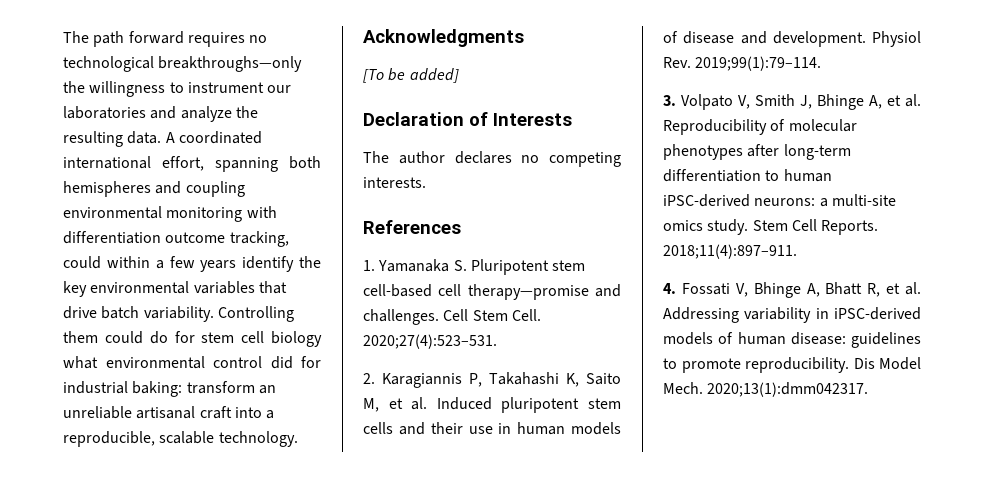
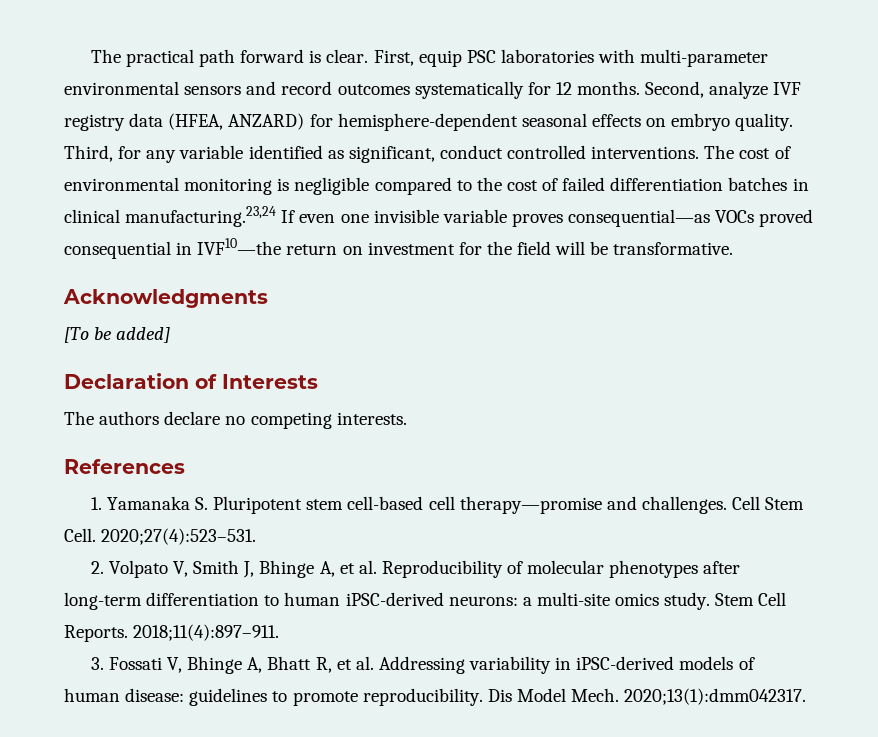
- The path forward requires no technological breakthroughs—only the willingness to instrument our laboratories and analyze the resulting data. A coordinated international effort, spanning both hemispheres and coupling environmental monitoring with differentiation outcome tracking, could within a few years identify the key environmental variables that drive batch variability. Controlling them could do for stem cell biology what environmental control did for industrial baking: transform an unreliable artisanal craft into a reproducible, scalable technology.
+ The practical path forward is clear. First, equip PSC laboratories with multi-parameter environmental sensors and record outcomes systematically for 12 months. Second, analyze IVF registry data (HFEA, ANZARD) for hemisphere-dependent seasonal effects on embryo quality. Third, for any variable identified as significant, conduct controlled interventions. The cost of environmental monitoring is negligible compared to the cost of failed differentiation batches in clinical manufacturing.23,24 If even one invisible variable proves consequential—as VOCs proved consequential in IVF10—the return on investment for the field will be transformative.
- The author declares no competing interests.
+ The authors declare no competing interests.
- 2. Karagiannis P, Takahashi K, Saito M, et al. Induced pluripotent stem cells and their use in human models of disease and development. Physiol Rev. 2019;99(1):79–114.
- 3. Volpato V, Smith J, Bhinge A, et al. Reproducibility of molecular phenotypes after long-term differentiation to human iPSC-derived neurons: a multi-site omics study.
+ 2. Volpato V, Smith J, Bhinge A, et al. Reproducibility of molecular phenotypes after long-term differentiation to human iPSC-derived neurons: a multi-site omics study.
- 4. Fossati V, Bhinge A, Bhatt R, et al. Addressing variability in iPSC-derived models of human disease: guidelines to promote reproducibility.
+ 3. Fossati V, Bhinge A, Bhatt R, et al. Addressing variability in iPSC-derived models of human disease: guidelines to promote reproducibility.

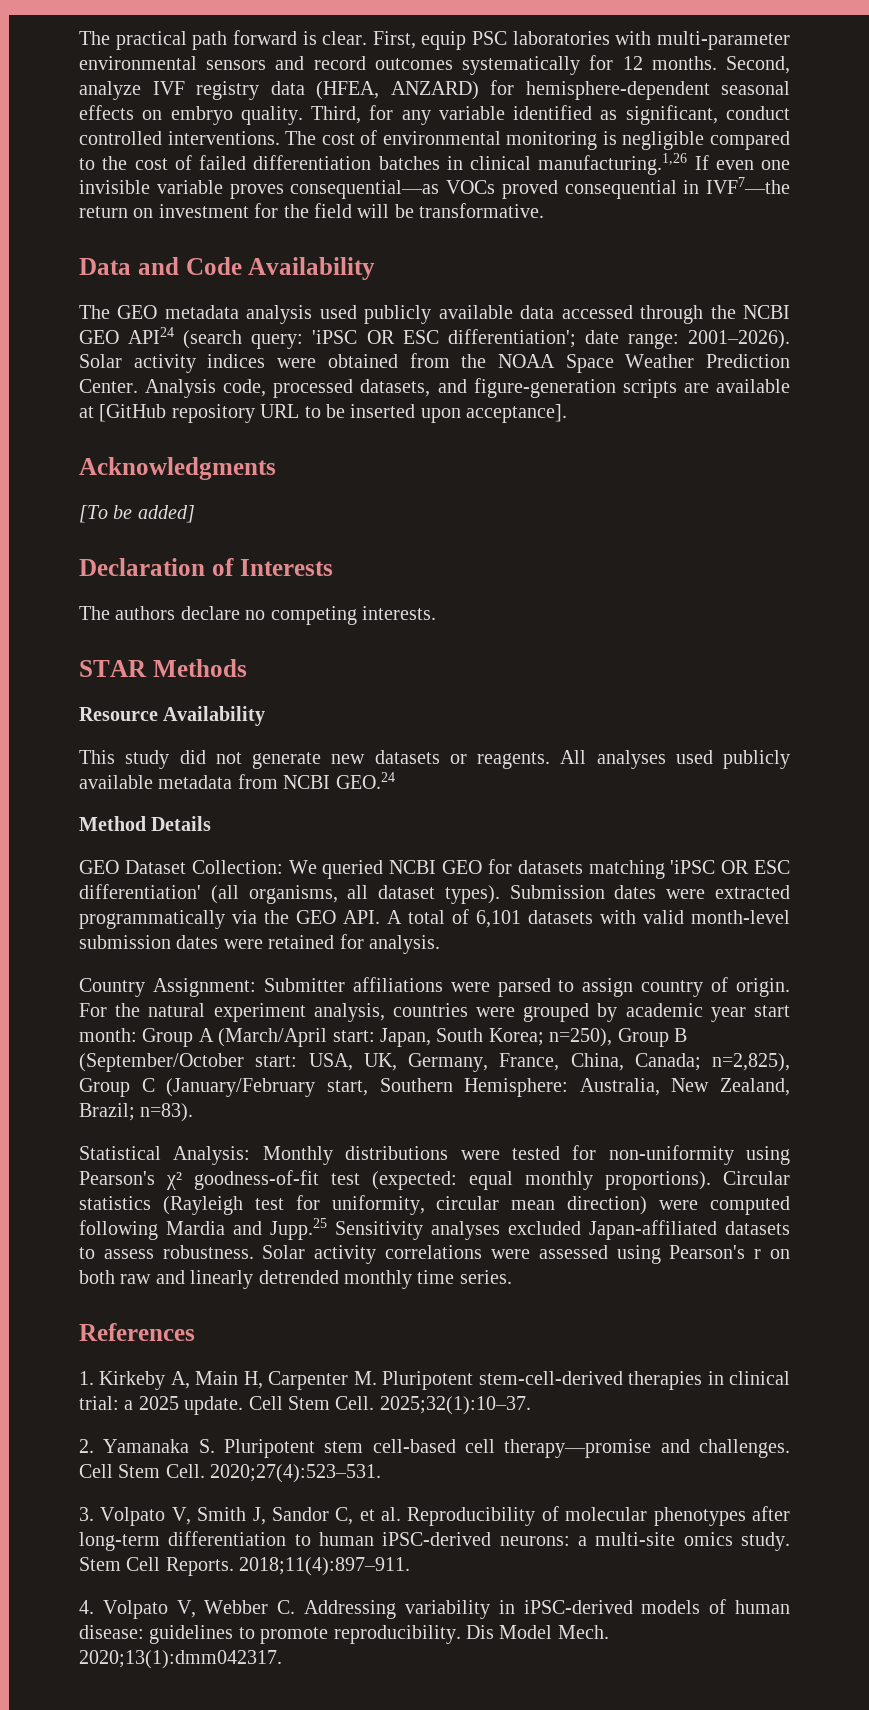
- The cost of environmental monitoring is negligible compared to the cost of failed differentiation batches in clinical manufacturing.23,24 If even one invisible variable proves consequential—as VOCs proved consequential in IVF10—the return on investment for the field will be transformative.
+ The cost of environmental monitoring is negligible compared to the cost of failed differentiation batches in clinical manufacturing.1,26 If even one invisible variable proves consequential—as VOCs proved consequential in IVF7—the return on investment for the field will be transformative.
+ Data and Code Availability
+ The GEO metadata analysis used publicly available data accessed through the NCBI GEO API24 (search query: 'iPSC OR ESC differentiation'; date range: 2001–2026). Solar activity indices were obtained from the NOAA Space Weather Prediction Center. Analysis code, processed datasets, and figure-generation scripts are available at [GitHub repository URL to be inserted upon acceptance].
+ STAR Methods
+ Resource Availability
+ This study did not generate new datasets or reagents. All analyses used publicly available metadata from NCBI GEO.24
+ Method Details
+ GEO Dataset Collection: We queried NCBI GEO for datasets matching 'iPSC OR ESC differentiation' (all organisms, all dataset types). Submission dates were extracted programmatically via the GEO API. A total of 6,101 datasets with valid month-level submission dates were retained for analysis.
+ Country Assignment: Submitter affiliations were parsed to assign country of origin. For the natural experiment analysis, countries were grouped by academic year start month: Group A (March/April start: Japan, South Korea; n=250), Group B (September/October start: USA, UK, Germany, France, China, Canada; n=2,825), Group C (January/February start, Southern Hemisphere: Australia, New Zealand, Brazil; n=83).
+ Statistical Analysis: Monthly distributions were tested for non-uniformity using Pearson's χ² goodness-of-fit test (expected: equal monthly proportions). Circular statistics (Rayleigh test for uniformity, circular mean direction) were computed following Mardia and Jupp.25 Sensitivity analyses excluded Japan-affiliated datasets to assess robustness. Solar activity correlations were assessed using Pearson's r on both raw and linearly detrended monthly time series.
  References
- 1. Yamanaka S. Pluripotent stem cell-based cell therapy—promise and challenges.
+ 1. Kirkeby A, Main H, Carpenter M. Pluripotent stem-cell-derived therapies in clinical trial: a 2025 update. Cell Stem Cell. 2025;32(1):10–37.
+ 2. Yamanaka S. Pluripotent stem cell-based cell therapy—promise and challenges.
- 2. Volpato V, Smith J, Bhinge A, et al. Reproducibility of molecular phenotypes after long-term differentiation to human iPSC-derived neurons: a multi-site omics study.
+ 3. Volpato V, Smith J, Sandor C, et al. Reproducibility of molecular phenotypes after long-term differentiation to human iPSC-derived neurons: a multi-site omics study.
- 3. Fossati V, Bhinge A, Bhatt R, et al. Addressing variability in iPSC-derived models of human disease: guidelines to promote reproducibility.
+ 4. Volpato V, Webber C. Addressing variability in iPSC-derived models of human disease: guidelines to promote reproducibility.

